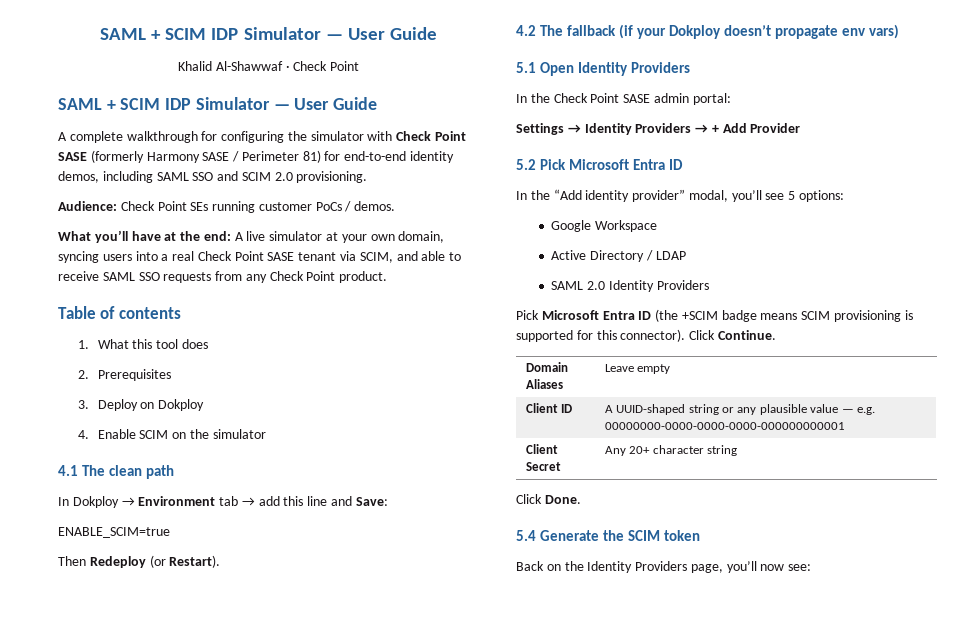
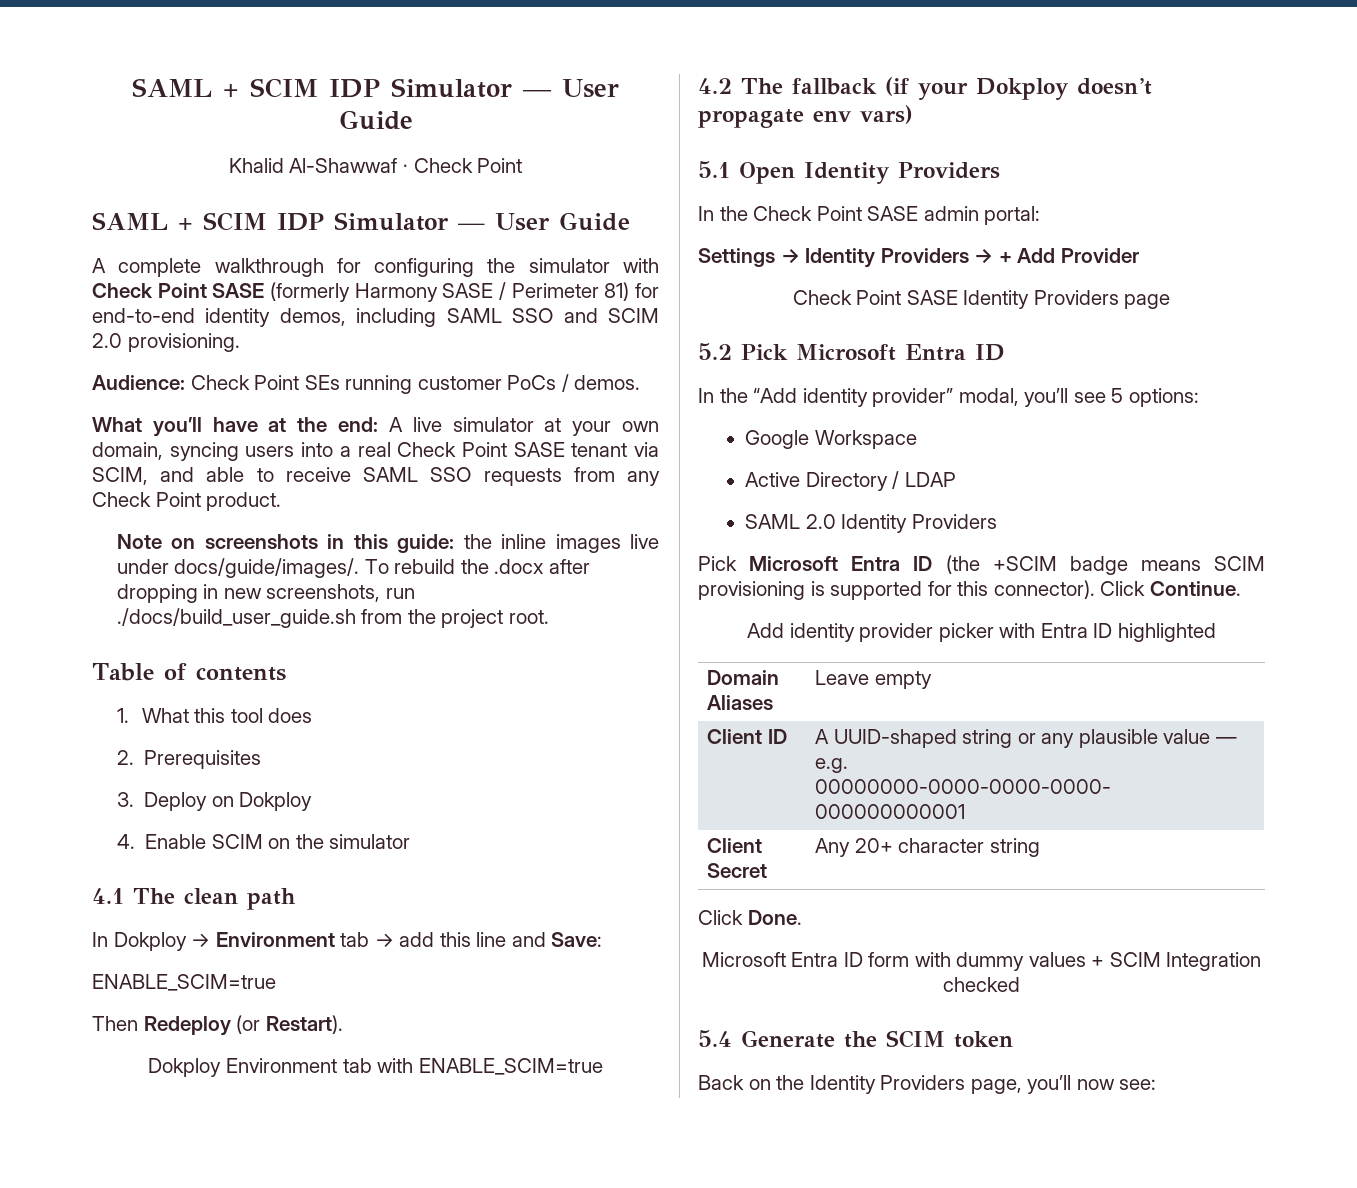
+ Note on screenshots in this guide: the inline images live under docs/guide/images/. To rebuild the .docx after dropping in new screenshots, run ./docs/build_user_guide.sh from the project root.
+ Dokploy Environment tab with ENABLE_SCIM=true
+ Check Point SASE Identity Providers page
+ Add identity provider picker with Entra ID highlighted
+ Microsoft Entra ID form with dummy values + SCIM Integration checked

